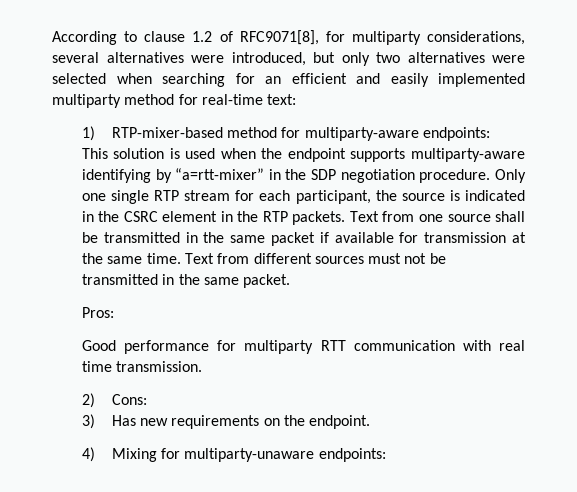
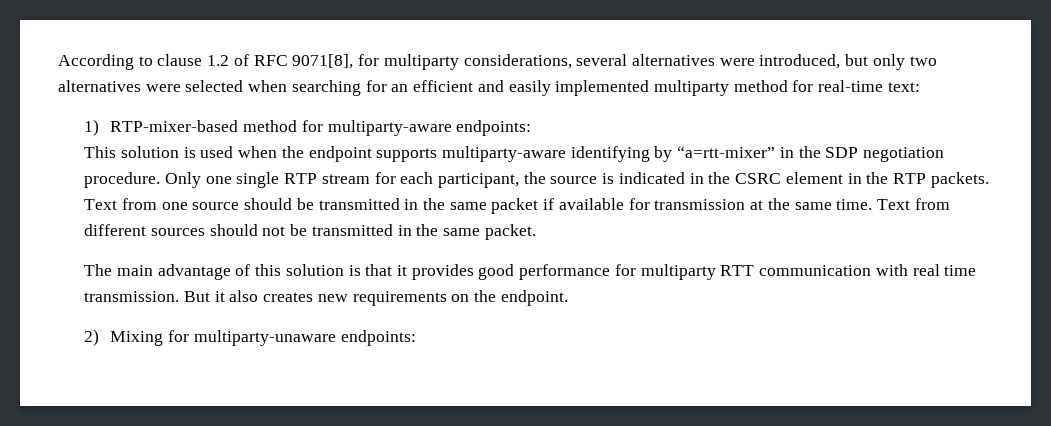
- According to clause 1.2 of RFC9071[8], for multiparty considerations, several alternatives were introduced, but only two alternatives were selected when searching for an efficient and easily implemented multiparty method for real-time text:
+ According to clause 1.2 of RFC 9071[8], for multiparty considerations, several alternatives were introduced, but only two alternatives were selected when searching for an efficient and easily implemented multiparty method for real-time text:
- Text from one source shall be transmitted in the same packet if available for transmission at the same time.
+ Text from one source should be transmitted in the same packet if available for transmission at the same time.
- Text from different sources must not be transmitted in the same packet.
+ Text from different sources should not be transmitted in the same packet.
- Pros:
- Good performance for multiparty RTT communication with real time transmission.
- 2) Cons:
- 3) Has new requirements on the endpoint.
+ The main advantage of this solution is that it provides good performance for multiparty RTT communication with real time transmission. But it also creates new requirements on the endpoint.
- 4) Mixing for multiparty-unaware endpoints:
+ 2) Mixing for multiparty-unaware endpoints:

